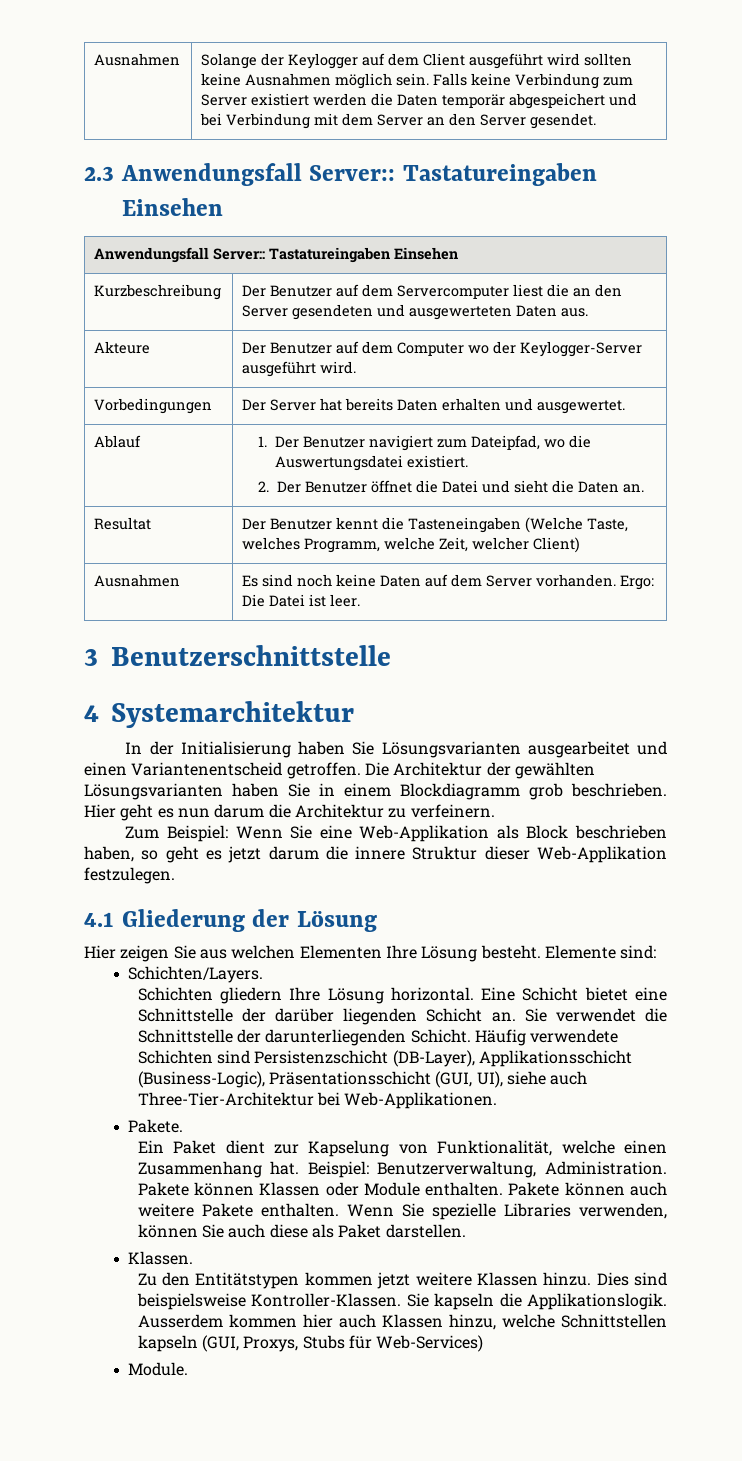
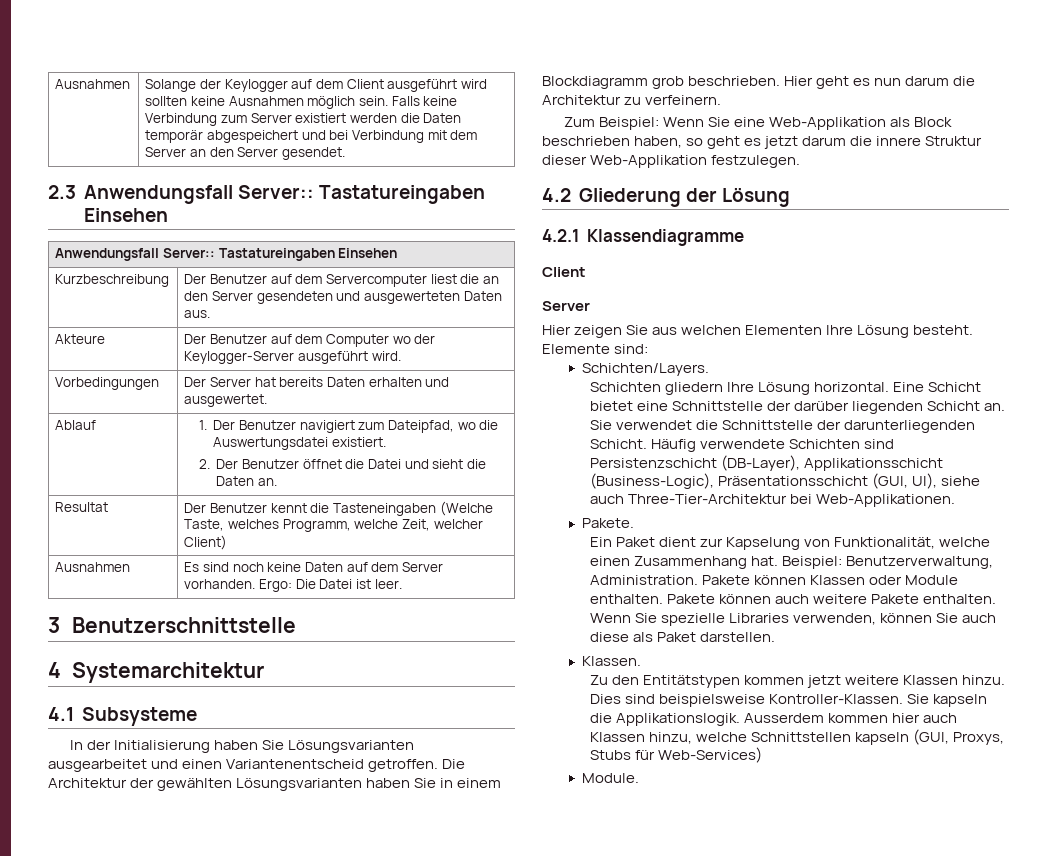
+ 4.1 Subsysteme
- 4.1 Gliederung der Lösung
+ 4.2 Gliederung der Lösung
+ 4.2.1 Klassendiagramme
+ Client
+ Server

